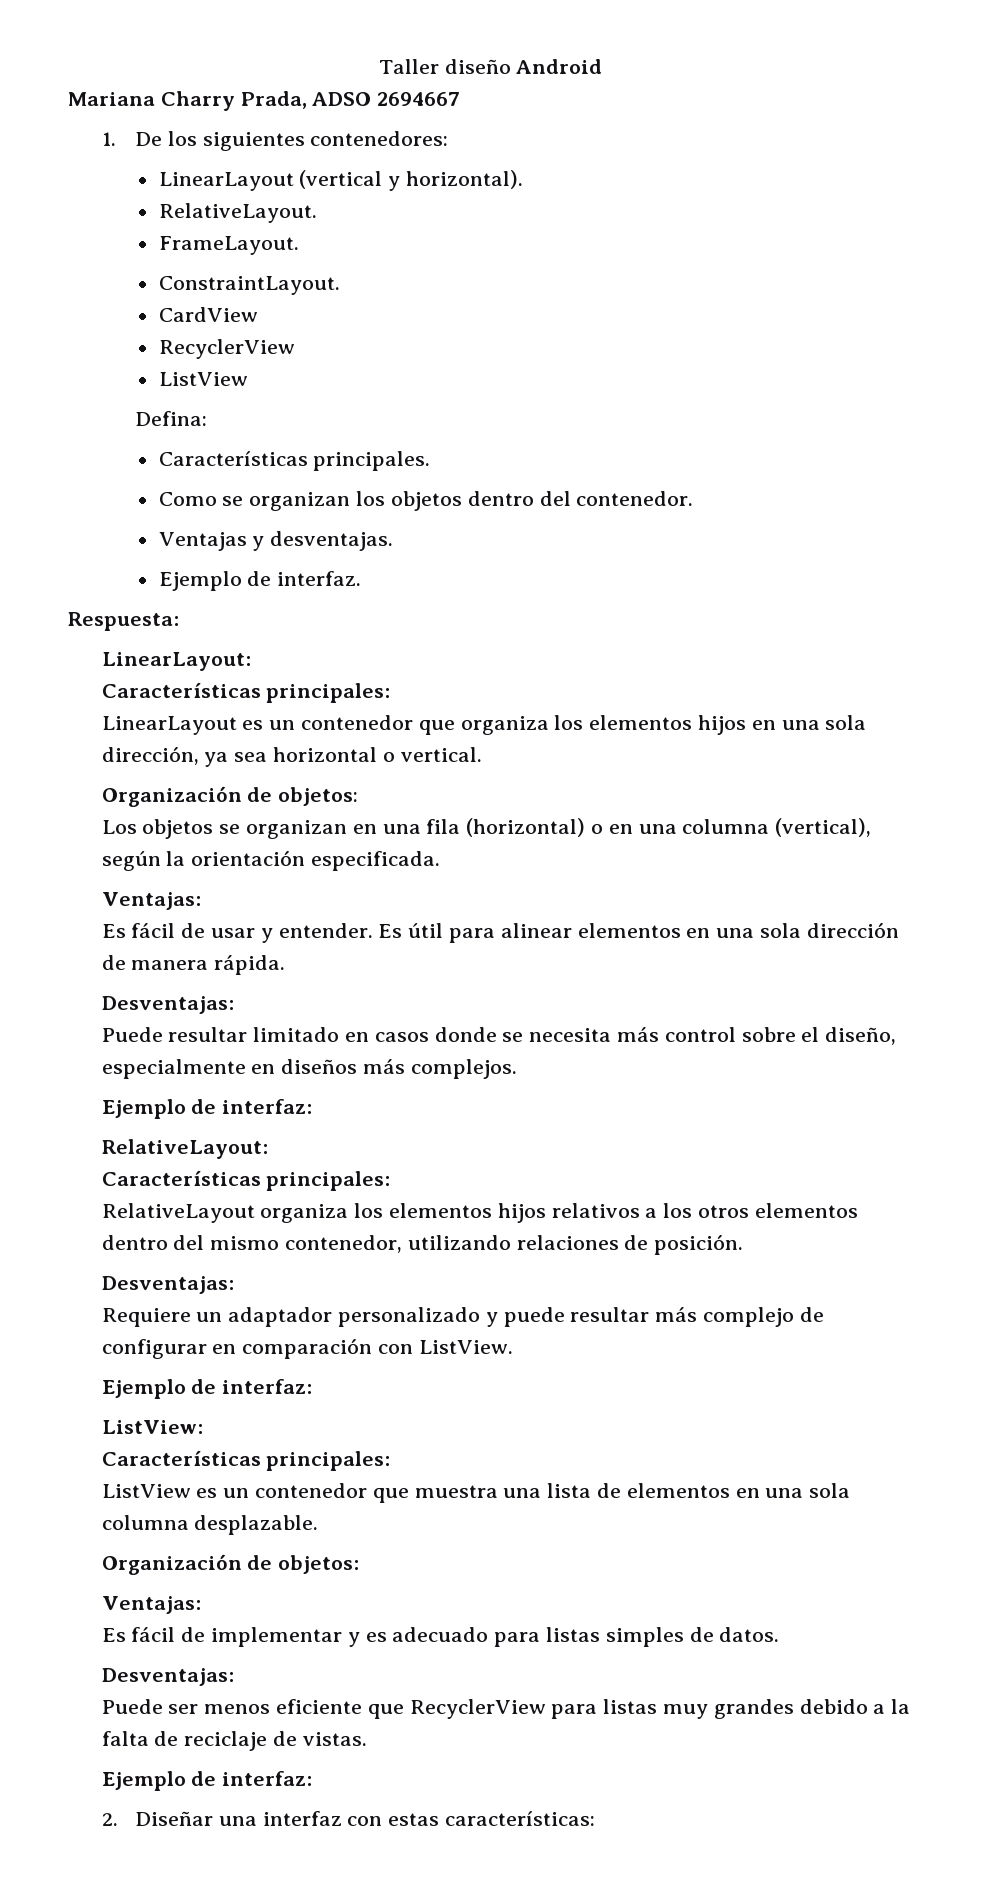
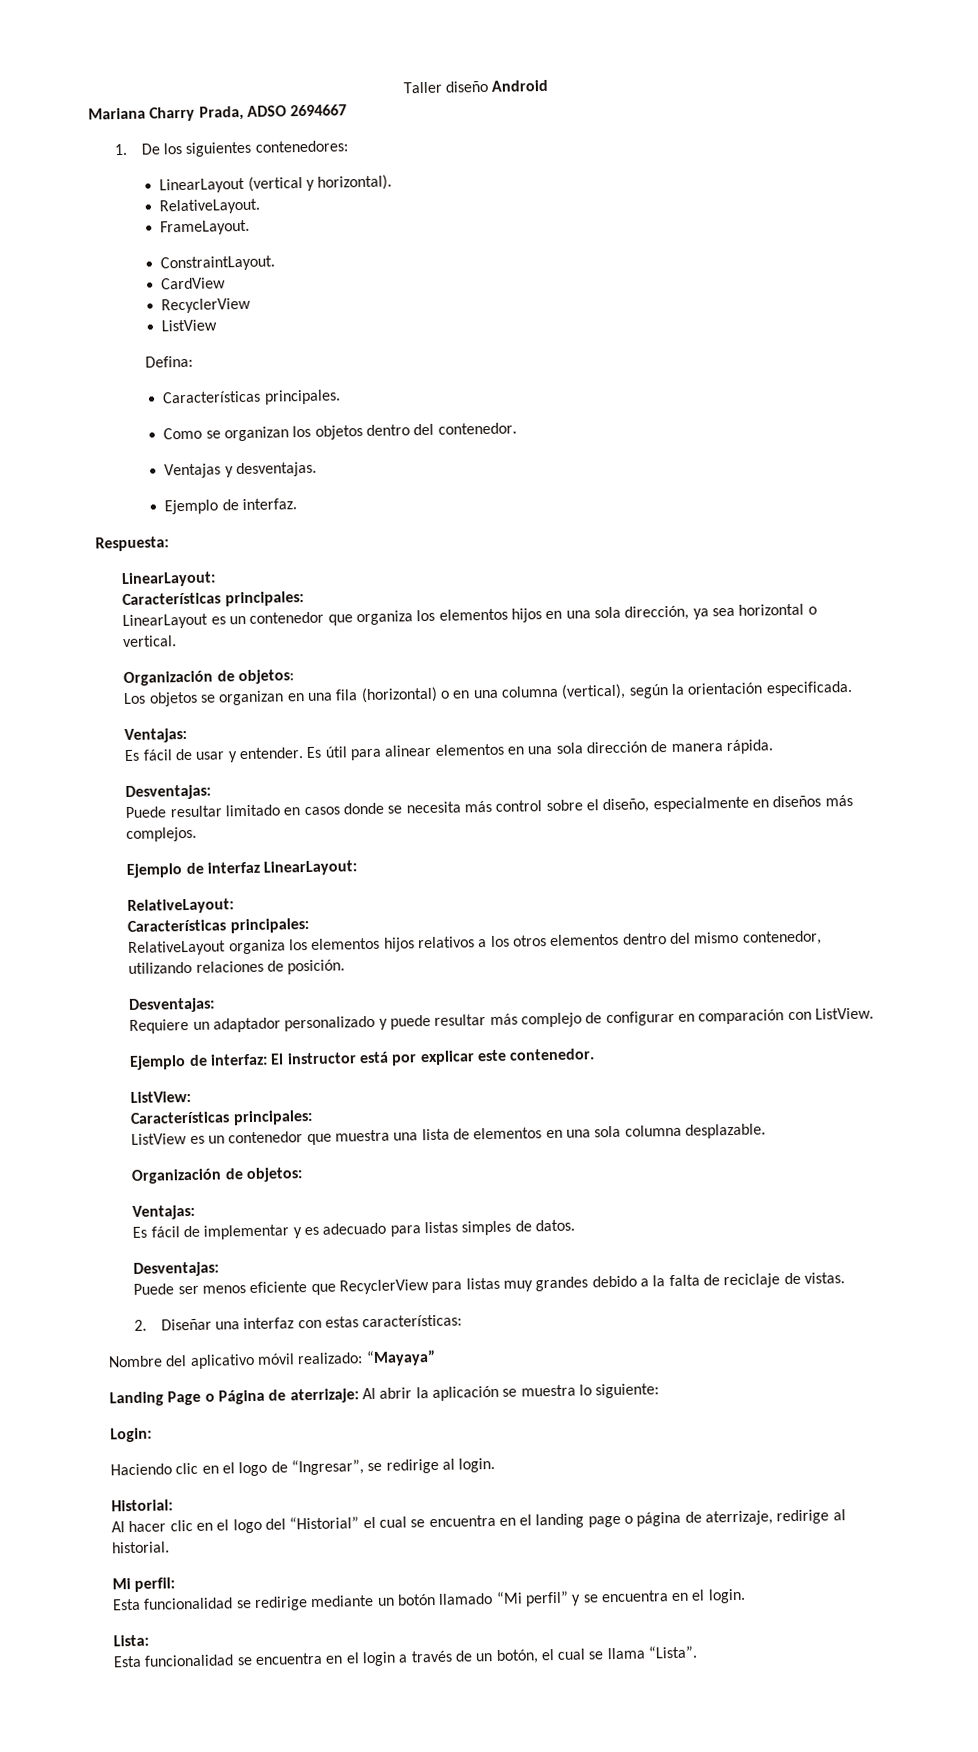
  Puede resultar limitado en casos donde se necesita más control sobre el diseño, especialmente en diseños más complejos.
- Ejemplo de interfaz:
+ Ejemplo de interfaz LinearLayout:
  Requiere un adaptador personalizado y puede resultar más complejo de configurar en comparación con ListView.
- Ejemplo de interfaz:
+ Ejemplo de interfaz: El instructor está por explicar este contenedor.
  Puede ser menos eficiente que RecyclerView para listas muy grandes debido a la falta de reciclaje de vistas.
- Ejemplo de interfaz:
+ Nombre del aplicativo móvil realizado: “Mayaya”
+ Landing Page o Página de aterrizaje: Al abrir la aplicación se muestra lo siguiente:
+ Login:
+ Haciendo clic en el logo de “Ingresar”, se redirige al login.
+ Historial:
+ Al hacer clic en el logo del “Historial” el cual se encuentra en el landing page o página de aterrizaje, redirige al historial.
+ Mi perfil:
+ Esta funcionalidad se redirige mediante un botón llamado “Mi perfil” y se encuentra en el login.
+ Lista:
+ Esta funcionalidad se encuentra en el login a través de un botón, el cual se llama “Lista”.

